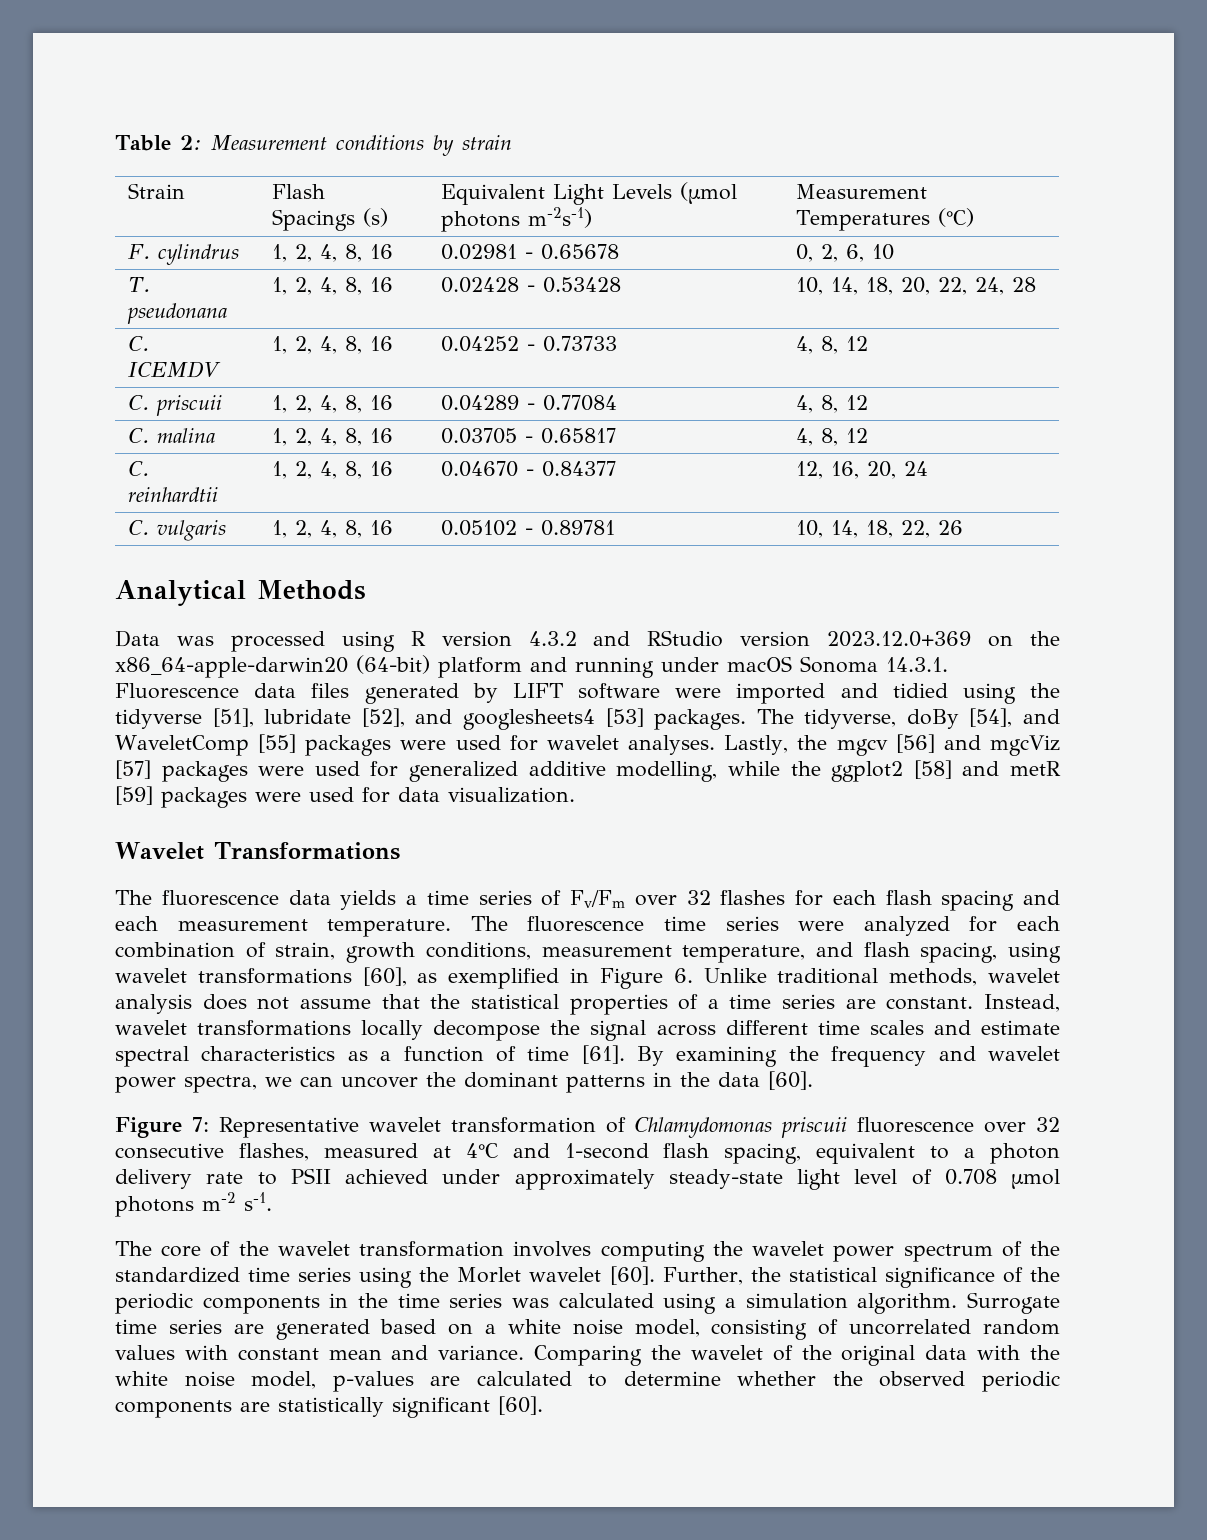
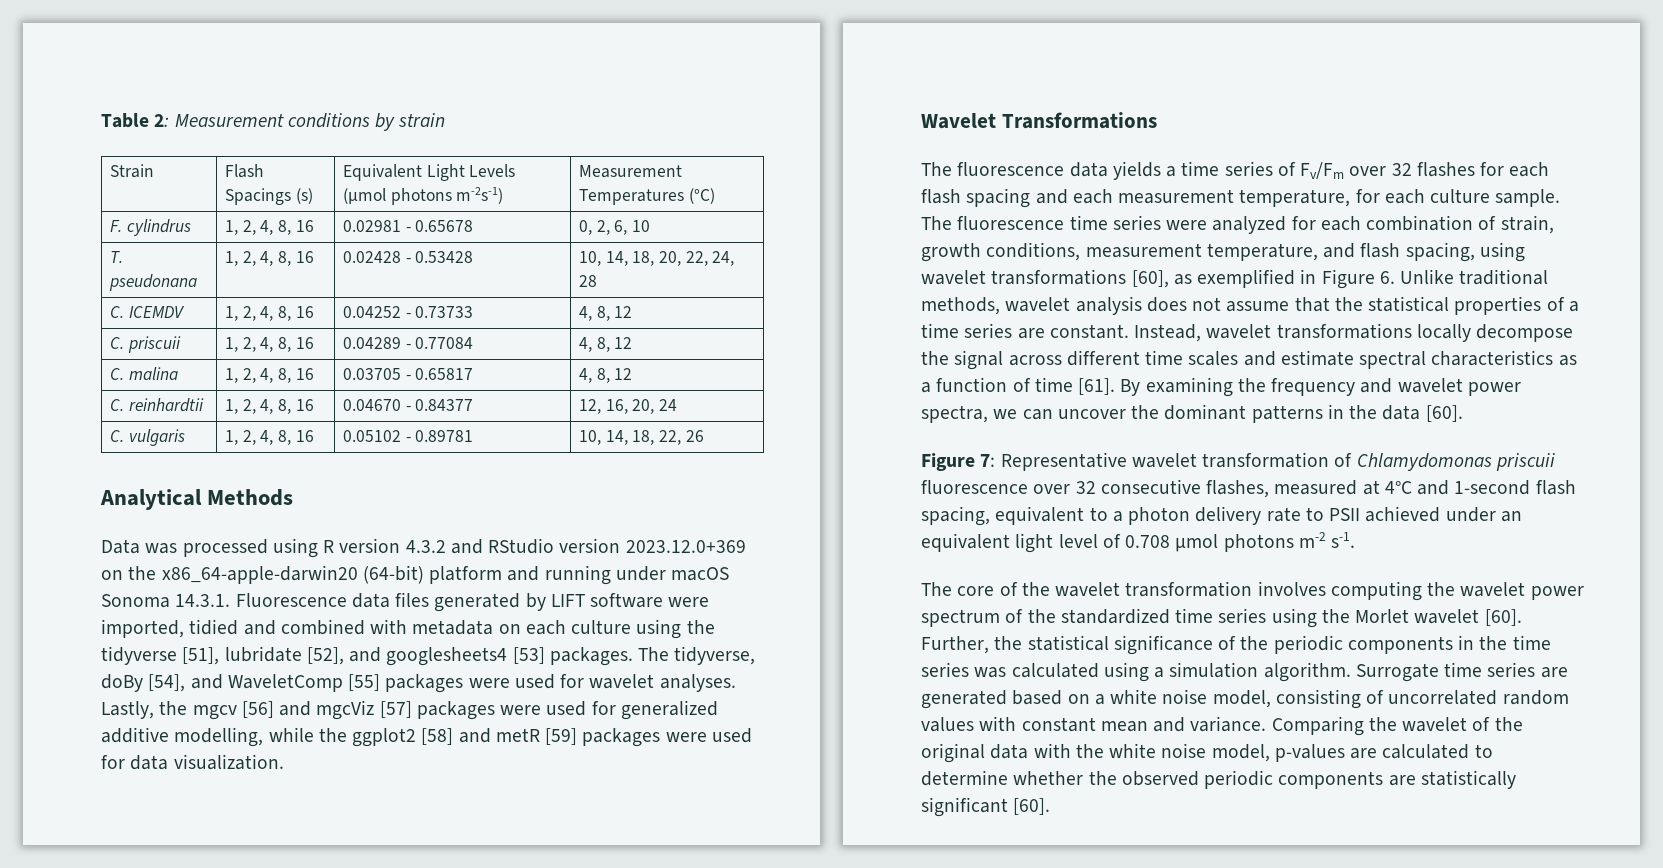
- Data was processed using R version 4.3.2 and RStudio version 2023.12.0+369 on the x86_64-apple-darwin20 (64-bit) platform and running under macOS Sonoma 14.3.1. Fluorescence data files generated by LIFT software were imported and tidied using the tidyverse [51], lubridate [52], and googlesheets4 [53] packages.
+ Data was processed using R version 4.3.2 and RStudio version 2023.12.0+369 on the x86_64-apple-darwin20 (64-bit) platform and running under macOS Sonoma 14.3.1. Fluorescence data files generated by LIFT software were imported, tidied and combined with metadata on each culture using the tidyverse [51], lubridate [52], and googlesheets4 [53] packages.
- The fluorescence data yields a time series of Fv/Fm over 32 flashes for each flash spacing and each measurement temperature.
+ The fluorescence data yields a time series of Fv/Fm over 32 flashes for each flash spacing and each measurement temperature, for each culture sample.
- Figure 7: Representative wavelet transformation of Chlamydomonas priscuii fluorescence over 32 consecutive flashes, measured at 4°C and 1-second flash spacing, equivalent to a photon delivery rate to PSII achieved under approximately steady-state light level of 0.708 µmol photons m-2 s-1.
+ Figure 7: Representative wavelet transformation of Chlamydomonas priscuii fluorescence over 32 consecutive flashes, measured at 4°C and 1-second flash spacing, equivalent to a photon delivery rate to PSII achieved under an equivalent light level of 0.708 µmol photons m-2 s-1.

